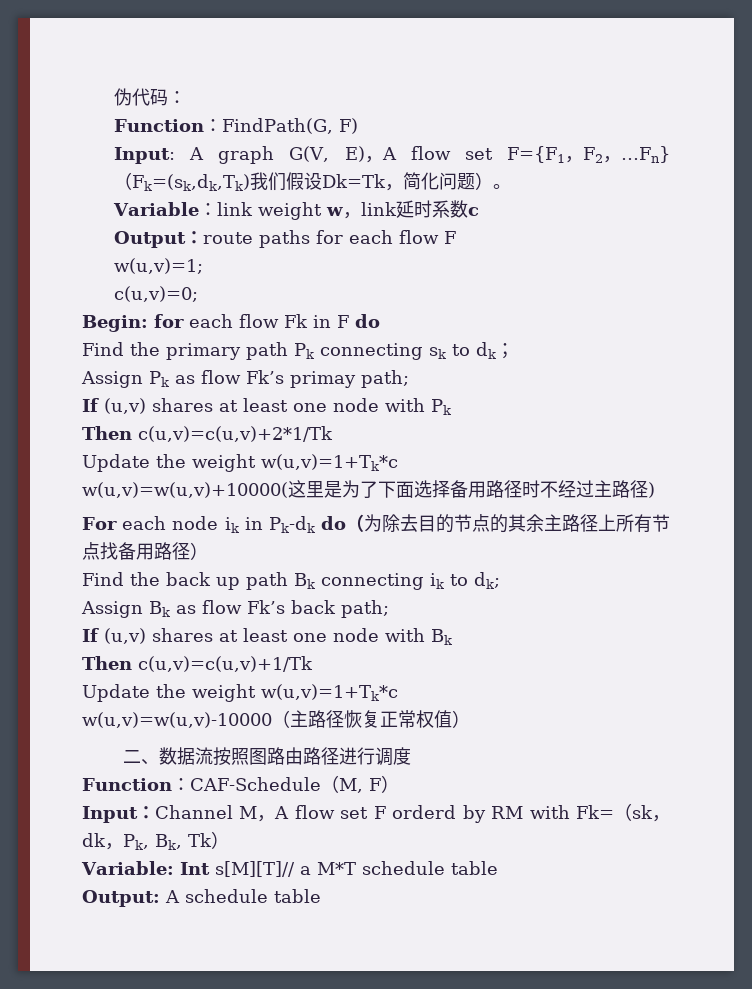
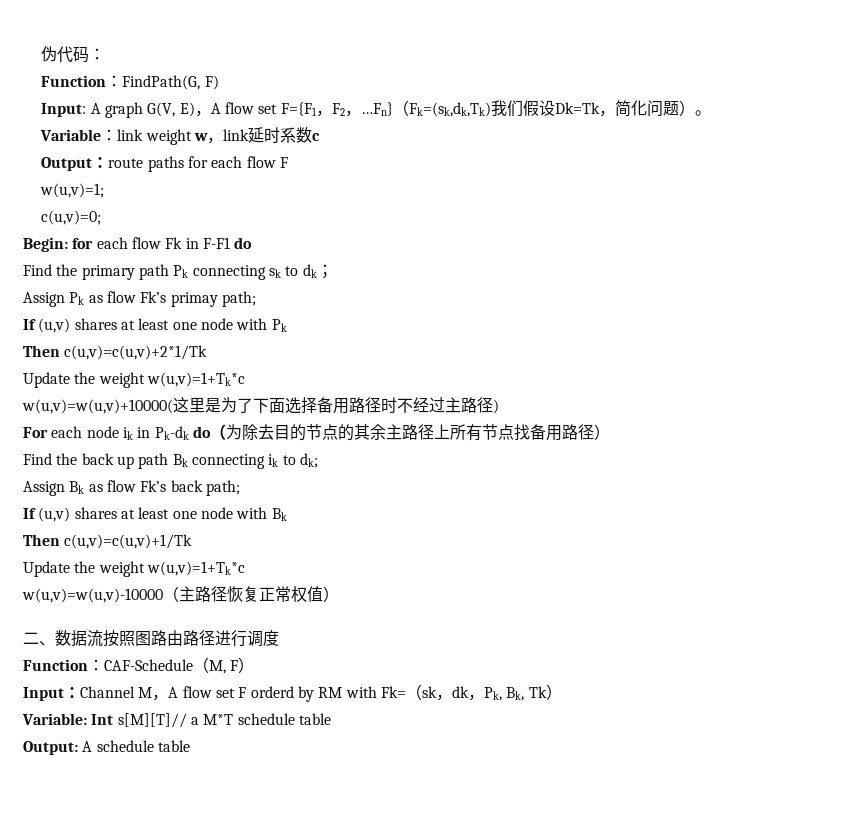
- Begin: for each flow Fk in F do
+ Begin: for each flow Fk in F-F1 do

